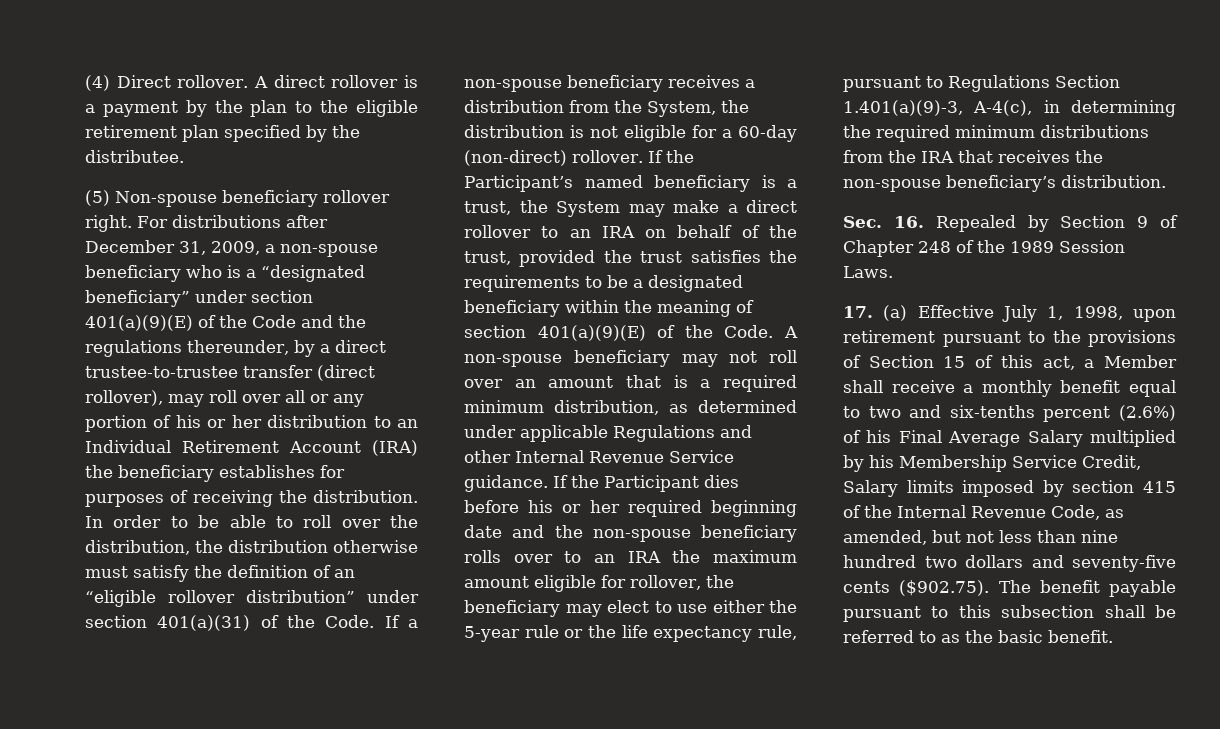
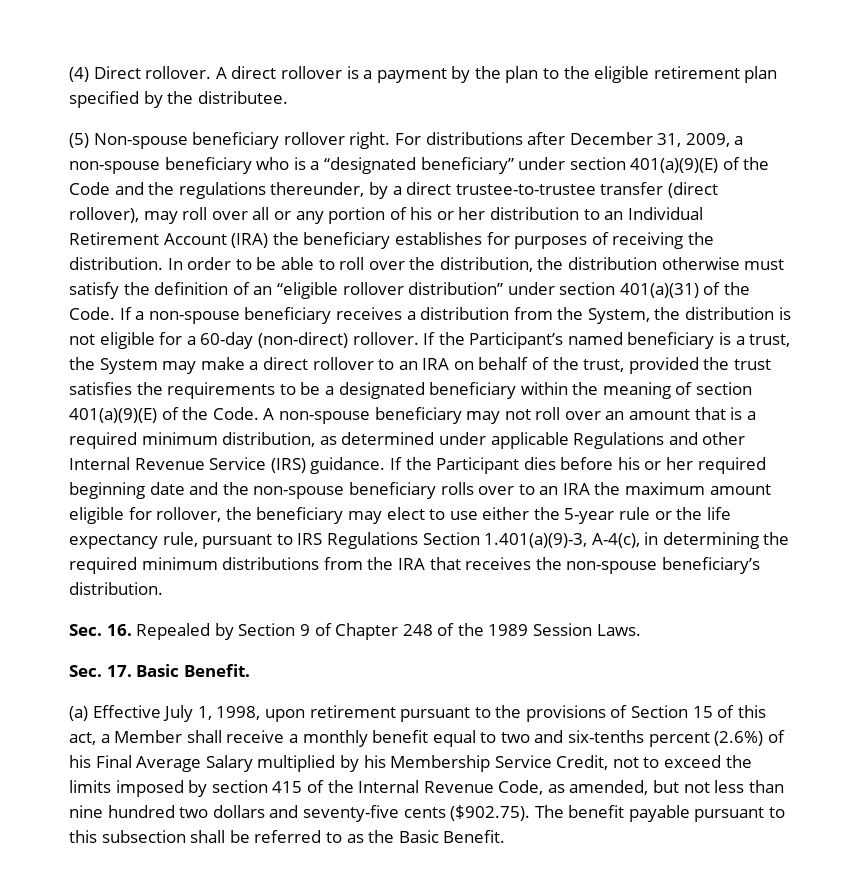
- A non-spouse beneficiary may not roll over an amount that is a required minimum distribution, as determined under applicable Regulations and other Internal Revenue Service guidance.
+ A non-spouse beneficiary may not roll over an amount that is a required minimum distribution, as determined under applicable Regulations and other Internal Revenue Service (IRS) guidance.
- If the Participant dies before his or her required beginning date and the non-spouse beneficiary rolls over to an IRA the maximum amount eligible for rollover, the beneficiary may elect to use either the 5-year rule or the life expectancy rule, pursuant to Regulations Section 1.401(a)(9)-3, A-4(c), in determining the required minimum distributions from the IRA that receives the non-spouse beneficiary’s distribution.
+ If the Participant dies before his or her required beginning date and the non-spouse beneficiary rolls over to an IRA the maximum amount eligible for rollover, the beneficiary may elect to use either the 5-year rule or the life expectancy rule, pursuant to IRS Regulations Section 1.401(a)(9)-3, A-4(c), in determining the required minimum distributions from the IRA that receives the non-spouse beneficiary’s distribution.
- 17. (a) Effective July 1, 1998, upon retirement pursuant to the provisions of Section 15 of this act, a Member shall receive a monthly benefit equal to two and six-tenths percent (2.6%) of his Final Average Salary multiplied by his Membership Service Credit, Salary limits imposed by section 415 of the Internal Revenue Code, as amended, but not less than nine hundred two dollars and seventy-five cents ($902.75). The benefit payable pursuant to this subsection shall be referred to as the basic benefit.
+ Sec. 17. Basic Benefit.
+ (a) Effective July 1, 1998, upon retirement pursuant to the provisions of Section 15 of this act, a Member shall receive a monthly benefit equal to two and six-tenths percent (2.6%) of his Final Average Salary multiplied by his Membership Service Credit, not to exceed the limits imposed by section 415 of the Internal Revenue Code, as amended, but not less than nine hundred two dollars and seventy-five cents ($902.75). The benefit payable pursuant to this subsection shall be referred to as the Basic Benefit.

